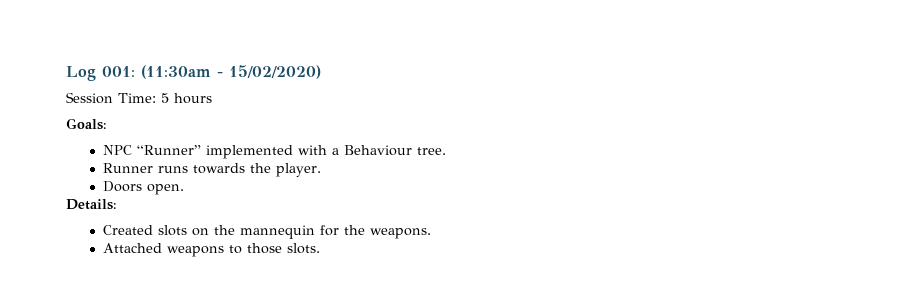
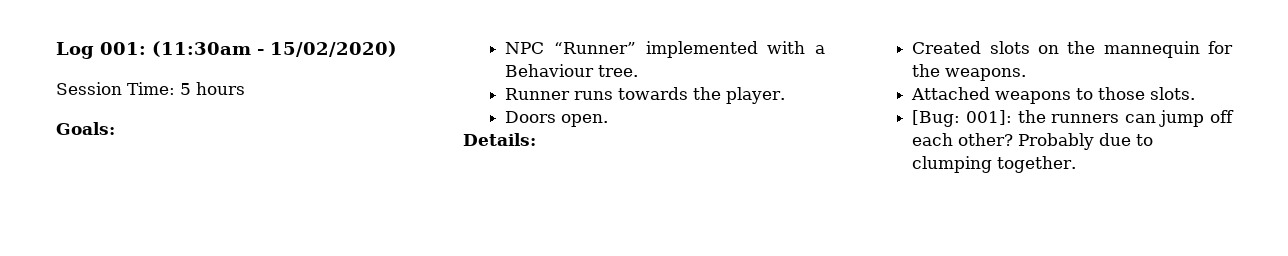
+ [Bug: 001]: the runners can jump off each other? Probably due to clumping together.

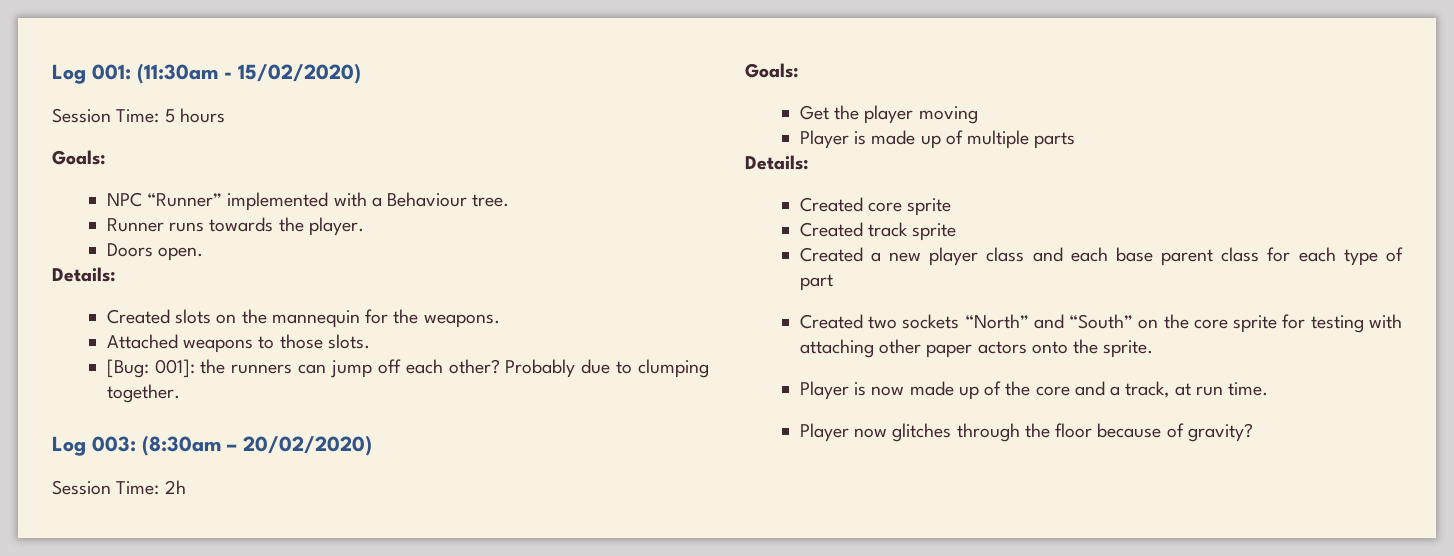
+ Log 003: (8:30am – 20/02/2020)
+ Session Time: 2h
+ Goals:
+ Get the player moving
+ Player is made up of multiple parts
+ Details:
+ Created core sprite
+ Created track sprite
+ Created a new player class and each base parent class for each type of part
+ Created two sockets “North” and “South” on the core sprite for testing with attaching other paper actors onto the sprite.
+ Player is now made up of the core and a track, at run time.
+ Player now glitches through the floor because of gravity?

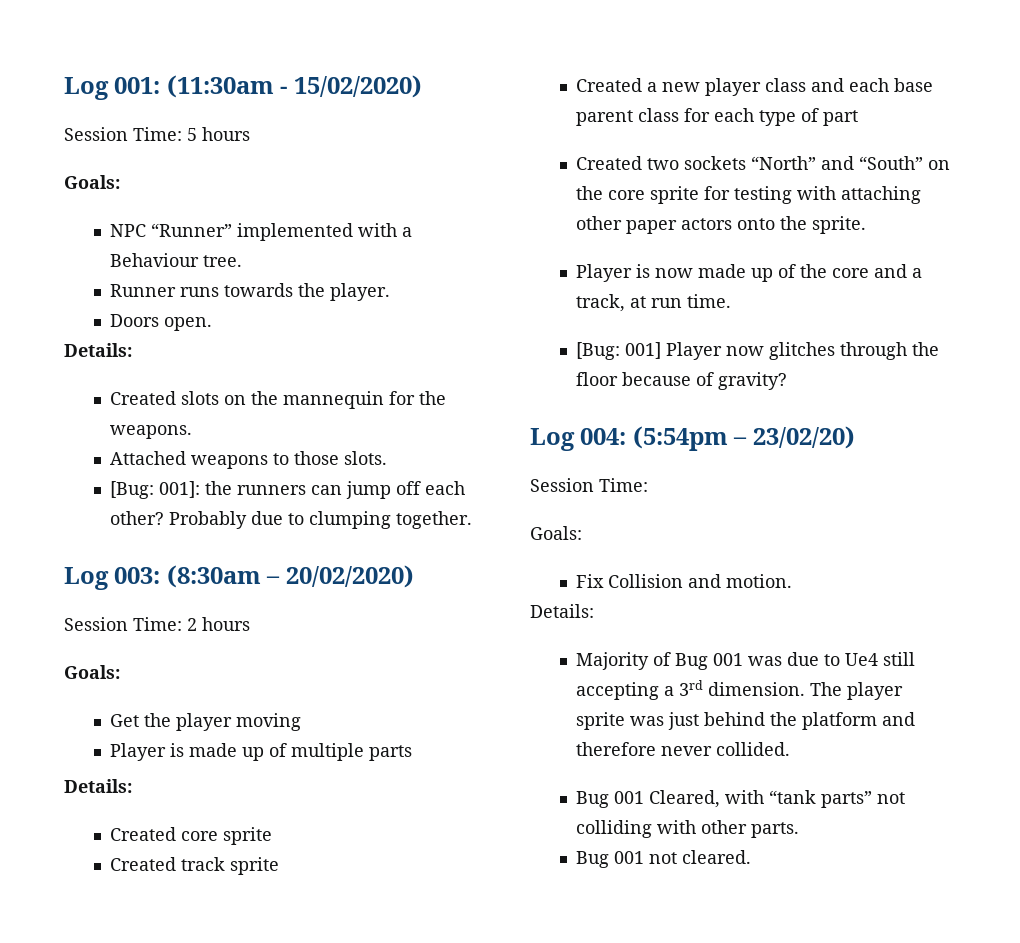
- Session Time: 2h
+ Session Time: 2 hours
- Player now glitches through the floor because of gravity?
+ [Bug: 001] Player now glitches through the floor because of gravity?
+ Log 004: (5:54pm – 23/02/20)
+ Session Time:
+ Goals:
+ Fix Collision and motion.
+ Details:
+ Majority of Bug 001 was due to Ue4 still accepting a 3rd dimension. The player sprite was just behind the platform and therefore never collided.
+ Bug 001 Cleared, with “tank parts” not colliding with other parts.
+ Bug 001 not cleared.

